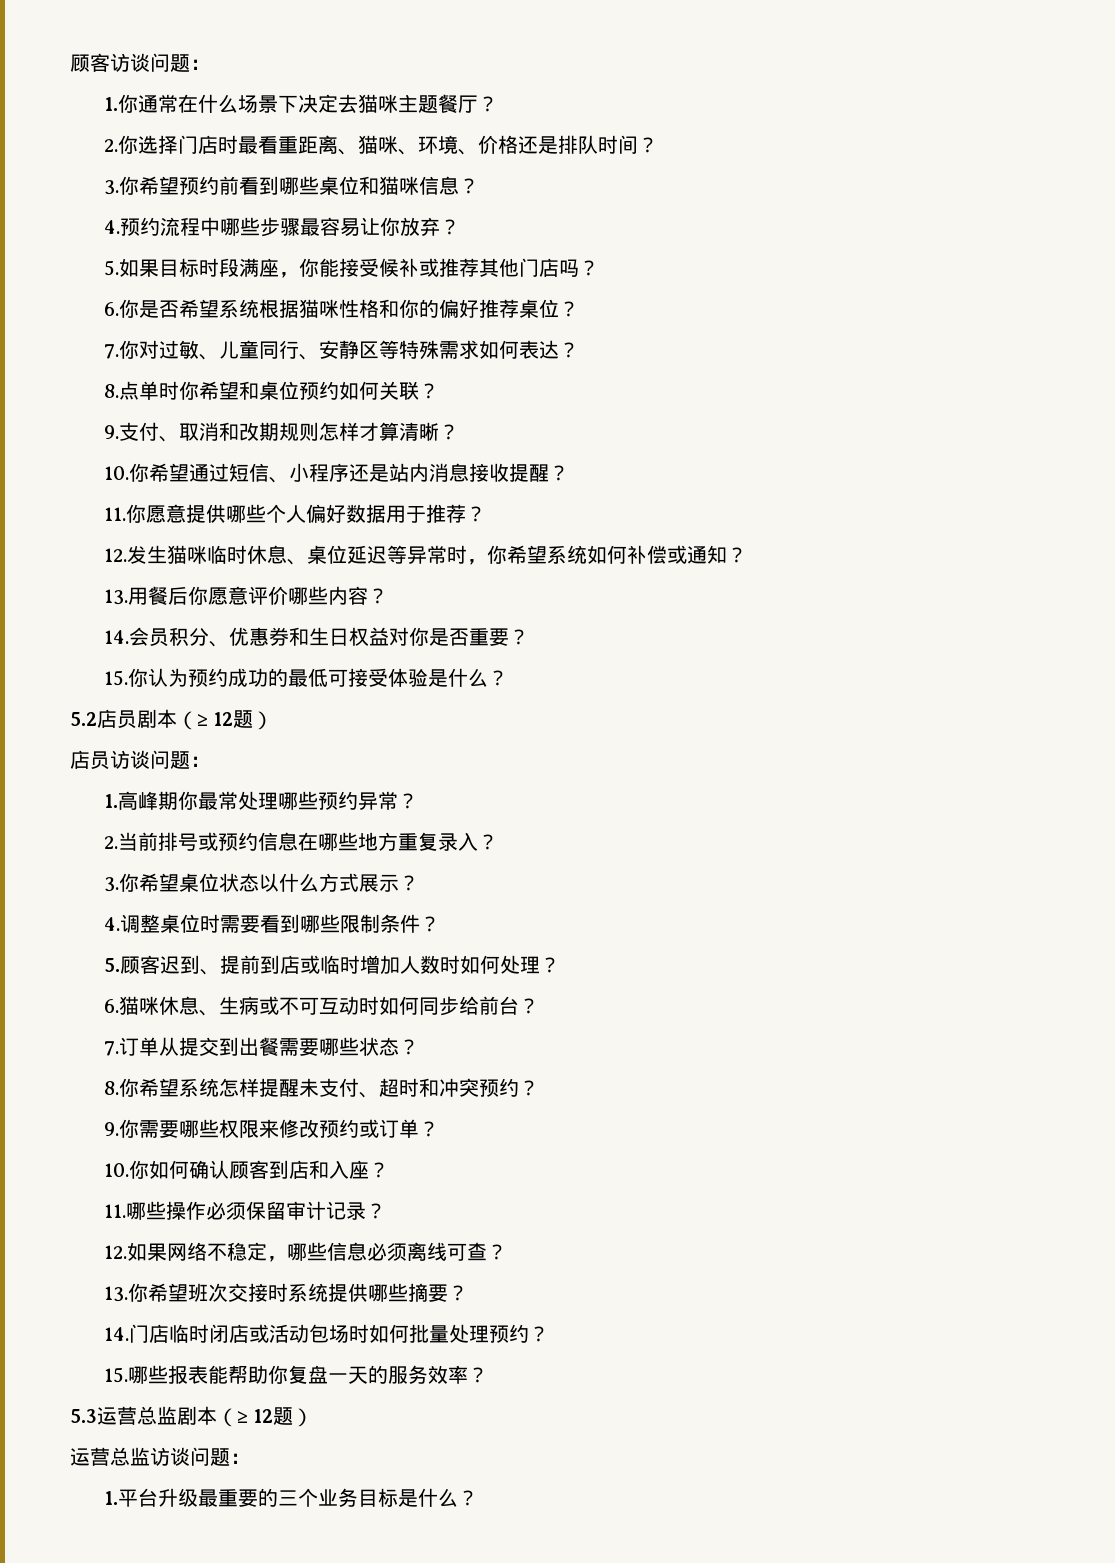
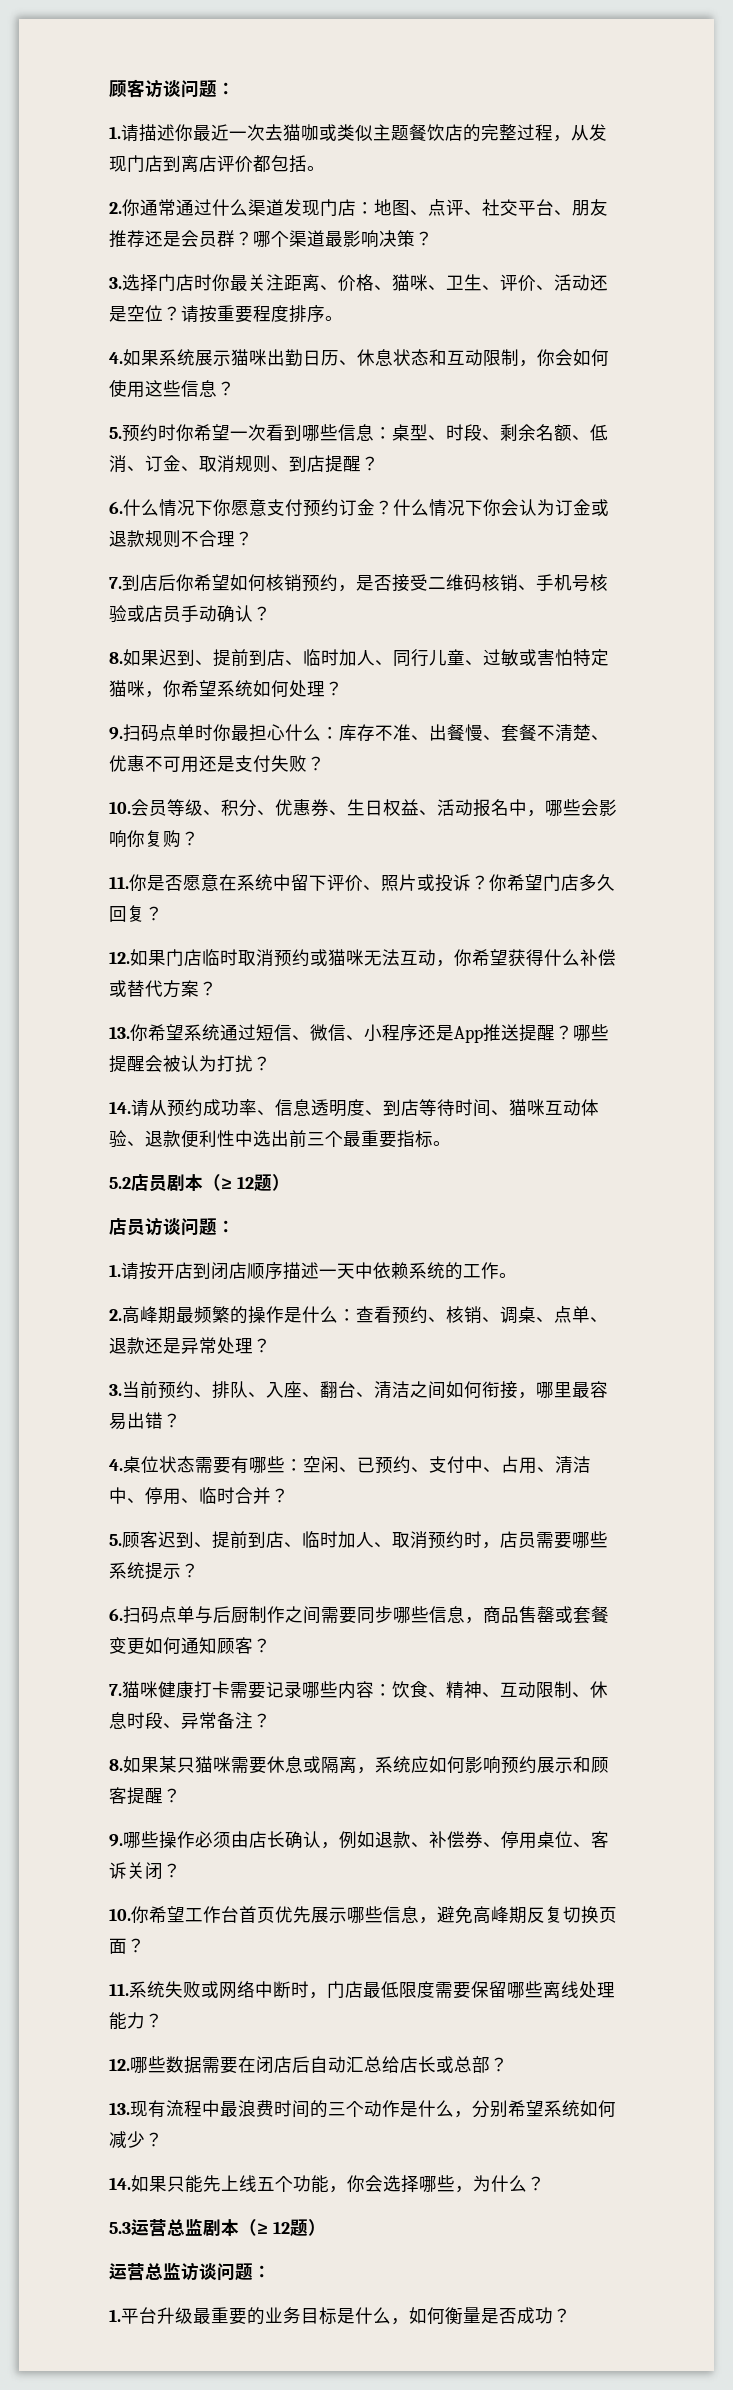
- 1.你通常在什么场景下决定去猫咪主题餐厅？
- 2.你选择门店时最看重距离、猫咪、环境、价格还是排队时间？
- 3.你希望预约前看到哪些桌位和猫咪信息？
- 4.预约流程中哪些步骤最容易让你放弃？
- 5.如果目标时段满座，你能接受候补或推荐其他门店吗？
- 6.你是否希望系统根据猫咪性格和你的偏好推荐桌位？
- 7.你对过敏、儿童同行、安静区等特殊需求如何表达？
- 8.点单时你希望和桌位预约如何关联？
- 9.支付、取消和改期规则怎样才算清晰？
- 10.你希望通过短信、小程序还是站内消息接收提醒？
- 11.你愿意提供哪些个人偏好数据用于推荐？
- 12.发生猫咪临时休息、桌位延迟等异常时，你希望系统如何补偿或通知？
- 13.用餐后你愿意评价哪些内容？
- 14.会员积分、优惠券和生日权益对你是否重要？
- 15.你认为预约成功的最低可接受体验是什么？
+ 1.请描述你最近一次去猫咖或类似主题餐饮店的完整过程，从发现门店到离店评价都包括。
+ 2.你通常通过什么渠道发现门店：地图、点评、社交平台、朋友推荐还是会员群？哪个渠道最影响决策？
+ 3.选择门店时你最关注距离、价格、猫咪、卫生、评价、活动还是空位？请按重要程度排序。
+ 4.如果系统展示猫咪出勤日历、休息状态和互动限制，你会如何使用这些信息？
+ 5.预约时你希望一次看到哪些信息：桌型、时段、剩余名额、低消、订金、取消规则、到店提醒？
+ 6.什么情况下你愿意支付预约订金？什么情况下你会认为订金或退款规则不合理？
+ 7.到店后你希望如何核销预约，是否接受二维码核销、手机号核验或店员手动确认？
+ 8.如果迟到、提前到店、临时加人、同行儿童、过敏或害怕特定猫咪，你希望系统如何处理？
+ 9.扫码点单时你最担心什么：库存不准、出餐慢、套餐不清楚、优惠不可用还是支付失败？
+ 10.会员等级、积分、优惠券、生日权益、活动报名中，哪些会影响你复购？
+ 11.你是否愿意在系统中留下评价、照片或投诉？你希望门店多久回复？
+ 12.如果门店临时取消预约或猫咪无法互动，你希望获得什么补偿或替代方案？
+ 13.你希望系统通过短信、微信、小程序还是App推送提醒？哪些提醒会被认为打扰？
+ 14.请从预约成功率、信息透明度、到店等待时间、猫咪互动体验、退款便利性中选出前三个最重要指标。
- 1.高峰期你最常处理哪些预约异常？
- 2.当前排号或预约信息在哪些地方重复录入？
- 3.你希望桌位状态以什么方式展示？
- 4.调整桌位时需要看到哪些限制条件？
+ 1.请按开店到闭店顺序描述一天中依赖系统的工作。
+ 2.高峰期最频繁的操作是什么：查看预约、核销、调桌、点单、退款还是异常处理？
+ 3.当前预约、排队、入座、翻台、清洁之间如何衔接，哪里最容易出错？
+ 4.桌位状态需要有哪些：空闲、已预约、支付中、占用、清洁中、停用、临时合并？
- 5.顾客迟到、提前到店或临时增加人数时如何处理？
- 6.猫咪休息、生病或不可互动时如何同步给前台？
- 7.订单从提交到出餐需要哪些状态？
- 8.你希望系统怎样提醒未支付、超时和冲突预约？
- 9.你需要哪些权限来修改预约或订单？
- 10.你如何确认顾客到店和入座？
- 11.哪些操作必须保留审计记录？
- 12.如果网络不稳定，哪些信息必须离线可查？
- 13.你希望班次交接时系统提供哪些摘要？
- 14.门店临时闭店或活动包场时如何批量处理预约？
- 15.哪些报表能帮助你复盘一天的服务效率？
+ 5.顾客迟到、提前到店、临时加人、取消预约时，店员需要哪些系统提示？
+ 6.扫码点单与后厨制作之间需要同步哪些信息，商品售罄或套餐变更如何通知顾客？
+ 7.猫咪健康打卡需要记录哪些内容：饮食、精神、互动限制、休息时段、异常备注？
+ 8.如果某只猫咪需要休息或隔离，系统应如何影响预约展示和顾客提醒？
+ 9.哪些操作必须由店长确认，例如退款、补偿券、停用桌位、客诉关闭？
+ 10.你希望工作台首页优先展示哪些信息，避免高峰期反复切换页面？
+ 11.系统失败或网络中断时，门店最低限度需要保留哪些离线处理能力？
+ 12.哪些数据需要在闭店后自动汇总给店长或总部？
+ 13.现有流程中最浪费时间的三个动作是什么，分别希望系统如何减少？
+ 14.如果只能先上线五个功能，你会选择哪些，为什么？
- 1.平台升级最重要的三个业务目标是什么？
+ 1.平台升级最重要的业务目标是什么，如何衡量是否成功？

